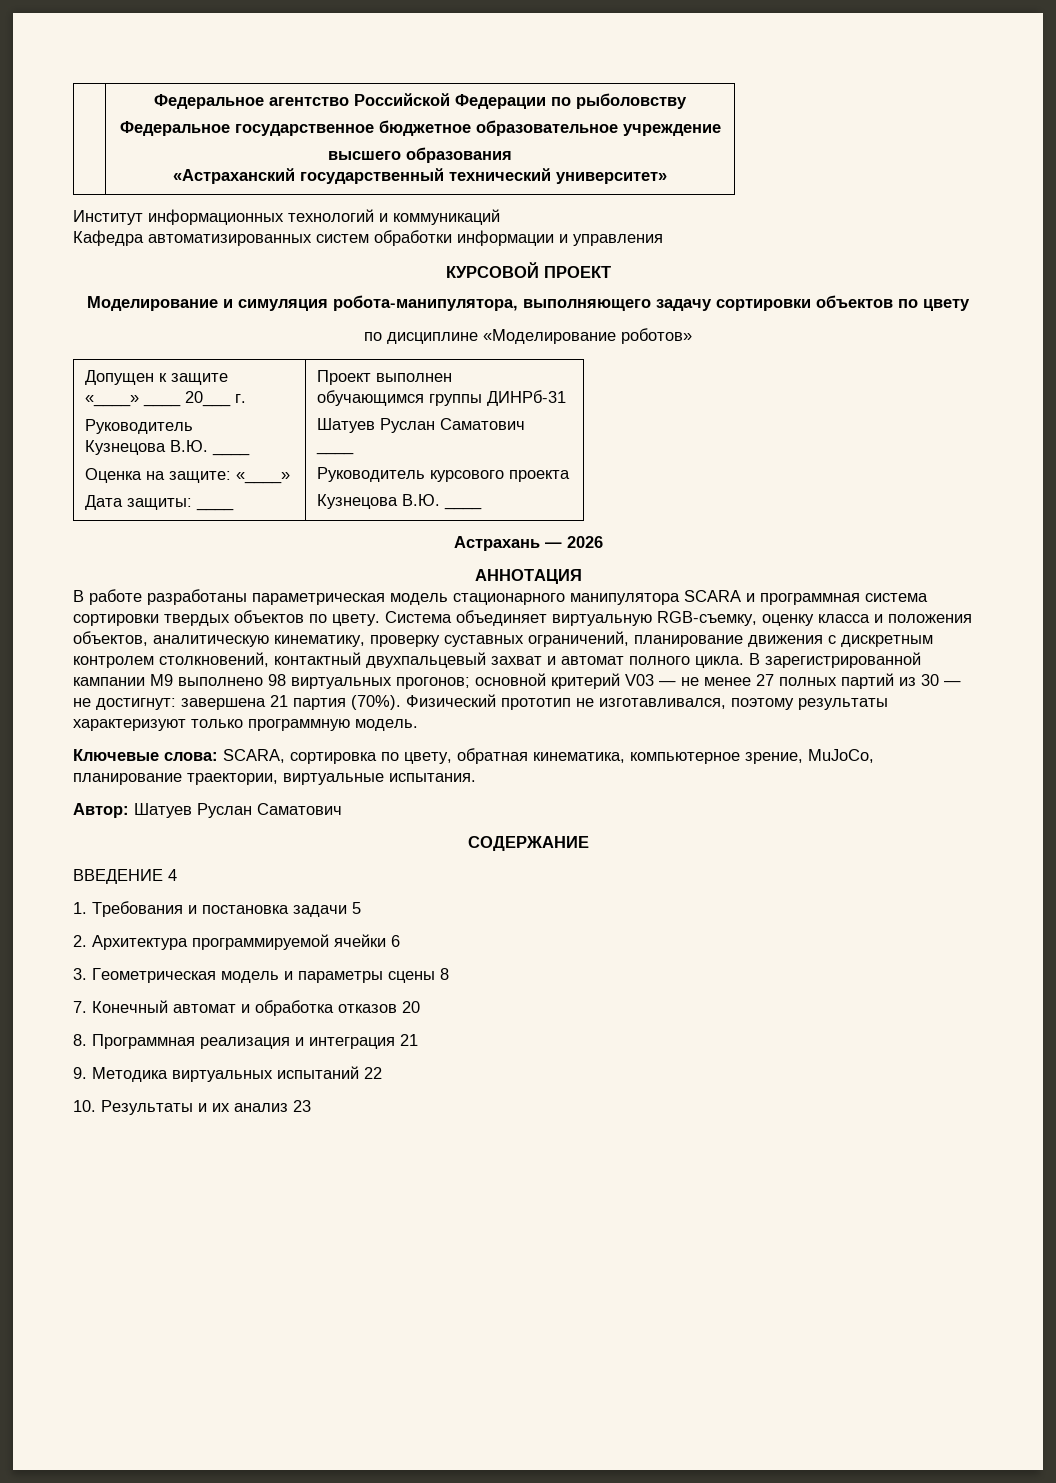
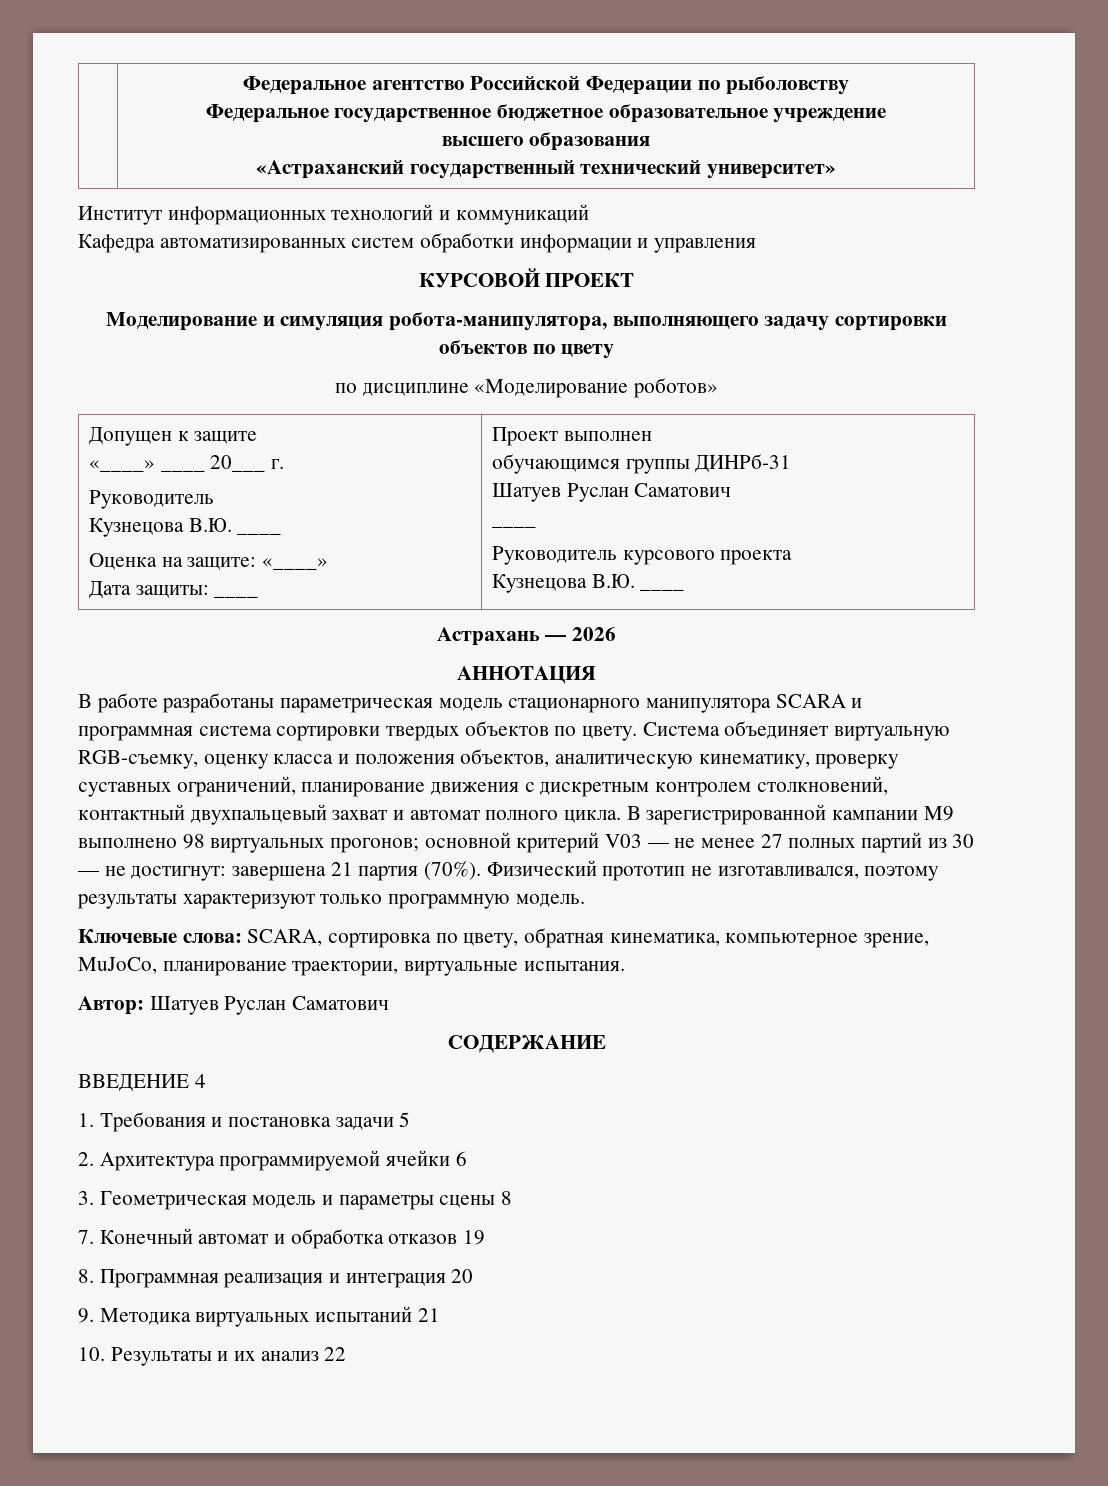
- 7. Конечный автомат и обработка отказов 20
+ 7. Конечный автомат и обработка отказов 19
- 8. Программная реализация и интеграция 21
+ 8. Программная реализация и интеграция 20
- 9. Методика виртуальных испытаний 22
+ 9. Методика виртуальных испытаний 21
- 10. Результаты и их анализ 23
+ 10. Результаты и их анализ 22

